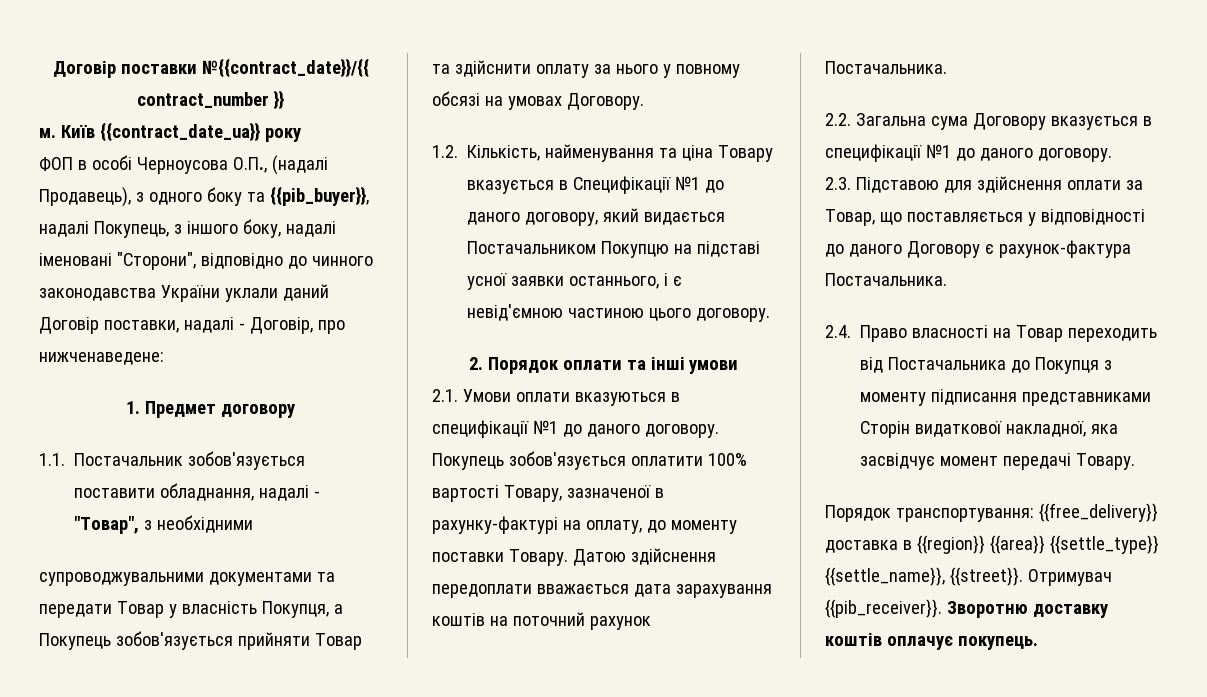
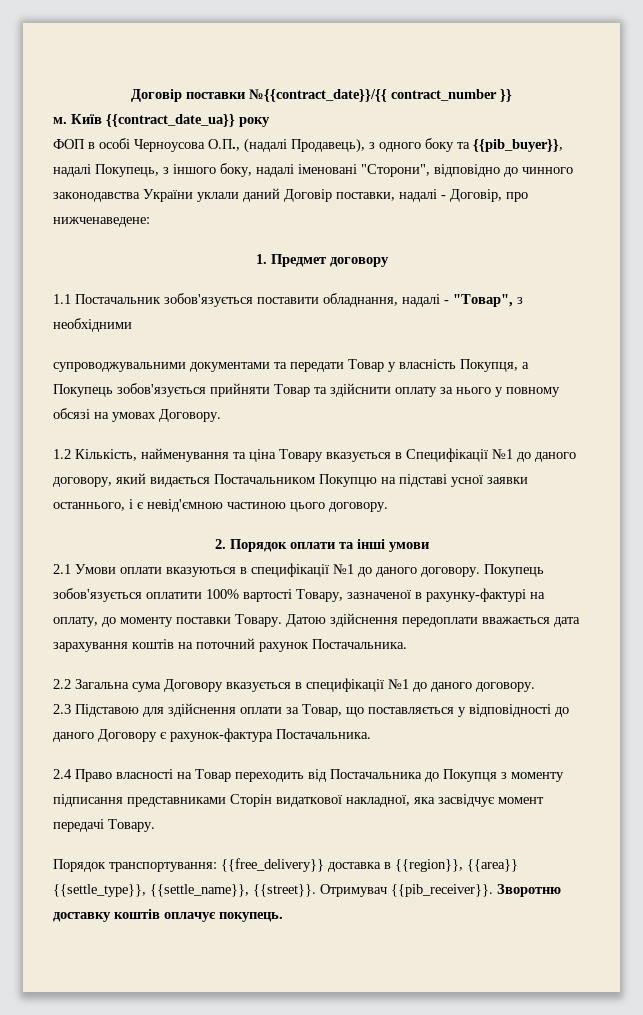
- 1.1. Постачальник зобов'язується поставити обладнання, надалі - "Товар", з необхідними
+ 1.1 Постачальник зобов'язується поставити обладнання, надалі - "Товар", з необхідними
- 1.2. Кількість, найменування та ціна Товару вказується в Специфікації №1 до даного договору, який видається Постачальником Покупцю на підставі усної заявки останнього, і є невід'ємною частиною цього договору.
+ 1.2 Кількість, найменування та ціна Товару вказується в Специфікації №1 до даного договору, який видається Постачальником Покупцю на підставі усної заявки останнього, і є невід'ємною частиною цього договору.
- 2.1. Умови оплати вказуються в специфікації №1 до даного договору.
+ 2.1 Умови оплати вказуються в специфікації №1 до даного договору.
- 2.2. Загальна сума Договору вказується в специфікації №1 до даного договору.
+ 2.2 Загальна сума Договору вказується в специфікації №1 до даного договору.
- 2.3. Підставою для здійснення оплати за Товар, що поставляється у відповідності до даного Договору є рахунок-фактура Постачальника.
+ 2.3 Підставою для здійснення оплати за Товар, що поставляється у відповідності до даного Договору є рахунок-фактура Постачальника.
- 2.4. Право власності на Товар переходить від Постачальника до Покупця з моменту підписання представниками Сторін видаткової накладної, яка засвідчує момент передачі Товару.
+ 2.4 Право власності на Товар переходить від Постачальника до Покупця з моменту підписання представниками Сторін видаткової накладної, яка засвідчує момент передачі Товару.
- Порядок транспортування: {{free_delivery}} доставка в {{region}} {{area}} {{settle_type}} {{settle_name}}, {{street}}.
+ Порядок транспортування: {{free_delivery}} доставка в {{region}}, {{area}} {{settle_type}}, {{settle_name}}, {{street}}.

